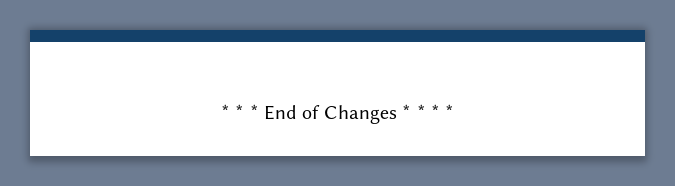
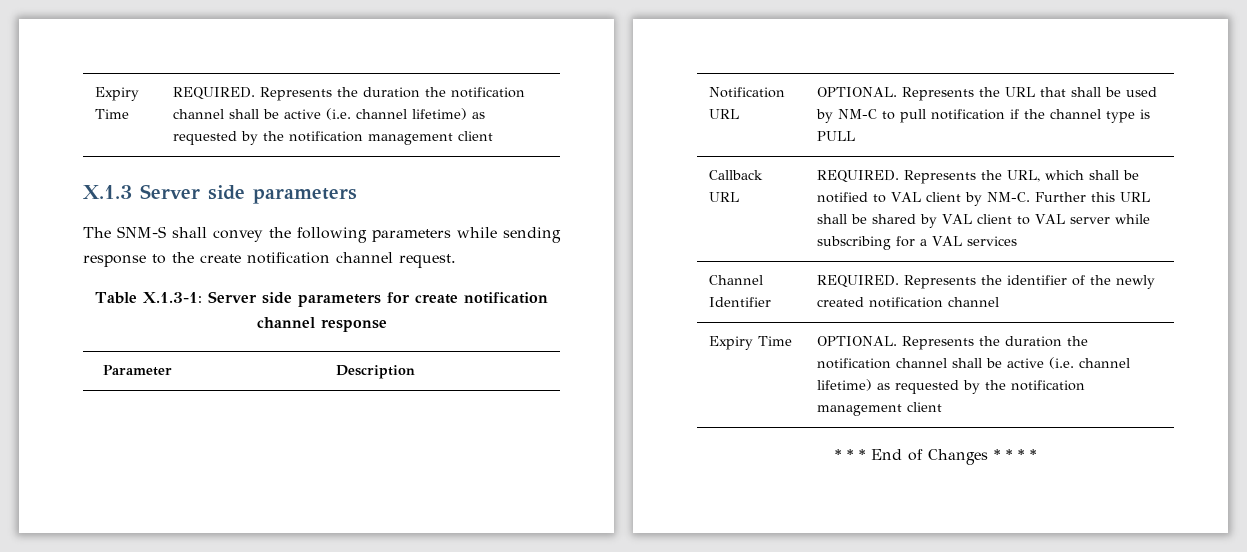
+ Expiry Time | REQUIRED. Represents the duration the notification channel shall be active (i.e. channel lifetime) as requested by the notification management client
+ X.1.3 Server side parameters
+ The SNM-S shall convey the following parameters while sending response to the create notification channel request.
+ Table X.1.3-1: Server side parameters for create notification channel response
+ Parameter | Description
+ Notification URL | OPTIONAL. Represents the URL that shall be used by NM-C to pull notification if the channel type is PULL
+ Callback URL | REQUIRED. Represents the URL, which shall be notified to VAL client by NM-C. Further this URL shall be shared by VAL client to VAL server while subscribing for a VAL services
+ Channel Identifier | REQUIRED. Represents the identifier of the newly created notification channel
+ Expiry Time | OPTIONAL. Represents the duration the notification channel shall be active (i.e. channel lifetime) as requested by the notification management client

